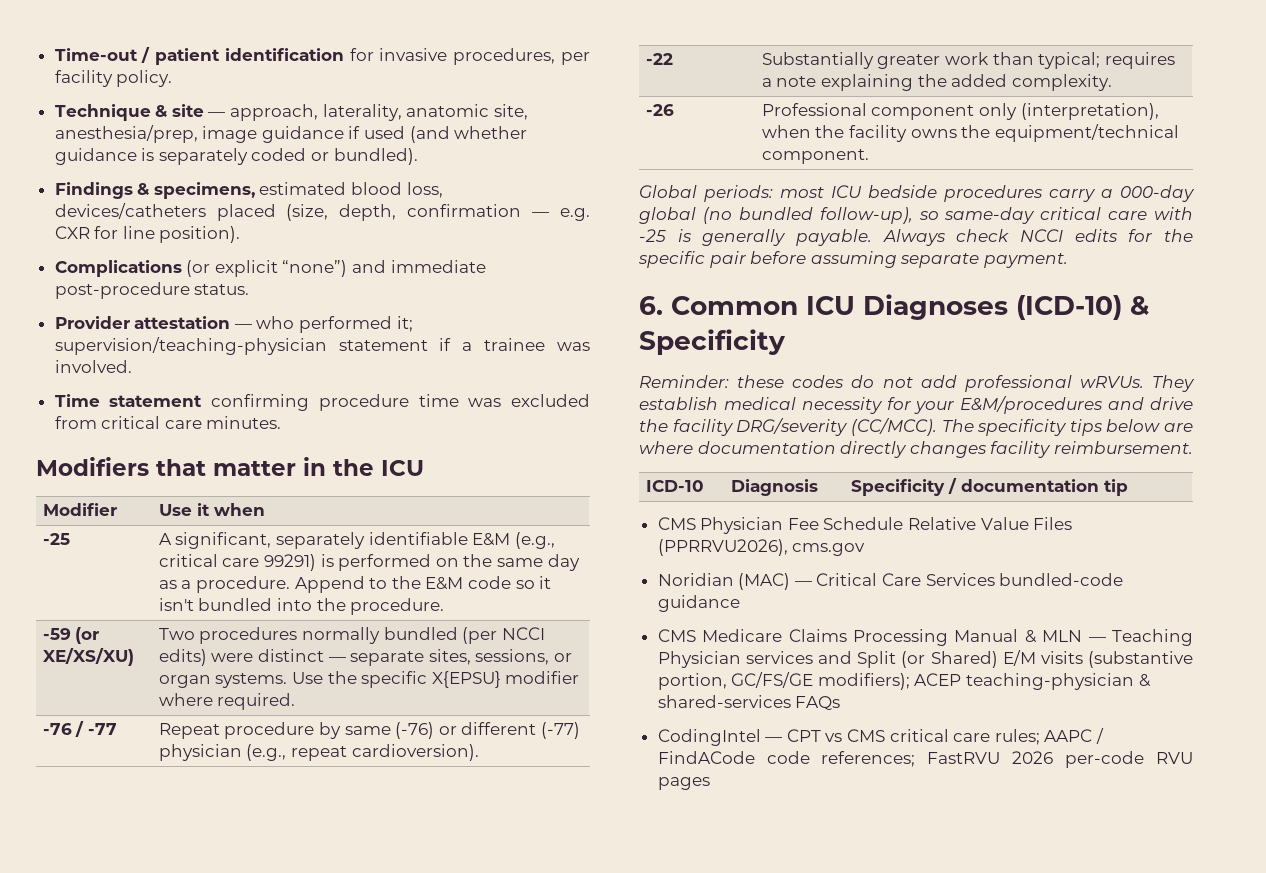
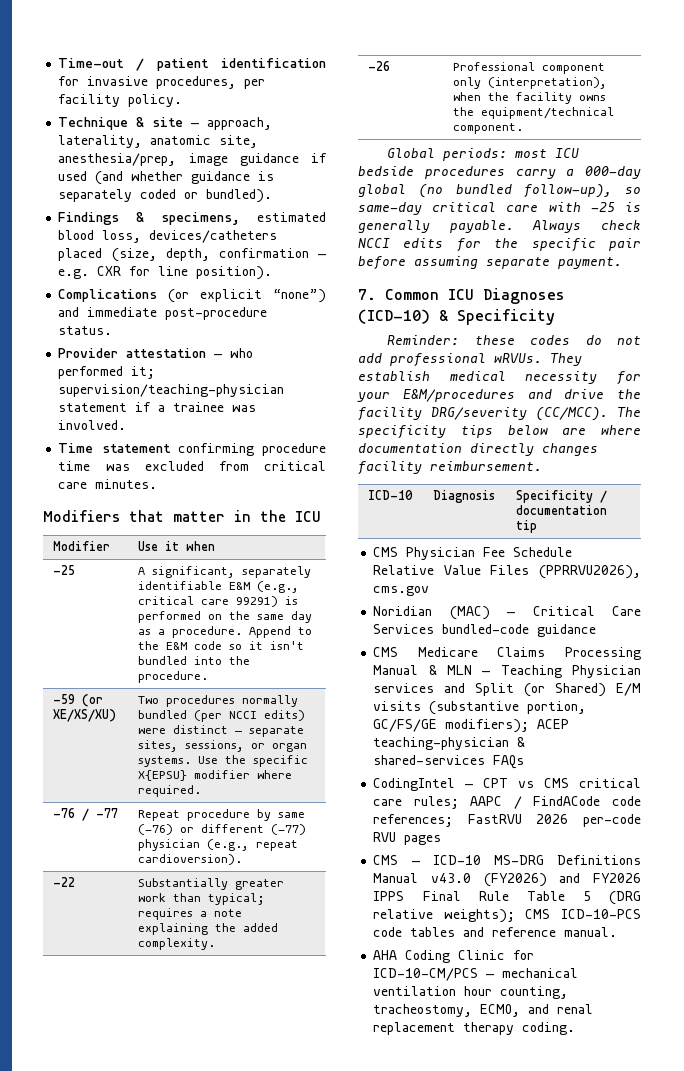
- 6. Common ICU Diagnoses (ICD-10) & Specificity
+ 7. Common ICU Diagnoses (ICD-10) & Specificity
+ CMS — ICD-10 MS-DRG Definitions Manual v43.0 (FY2026) and FY2026 IPPS Final Rule Table 5 (DRG relative weights); CMS ICD-10-PCS code tables and reference manual.
+ AHA Coding Clinic for ICD-10-CM/PCS — mechanical ventilation hour counting, tracheostomy, ECMO, and renal replacement therapy coding.

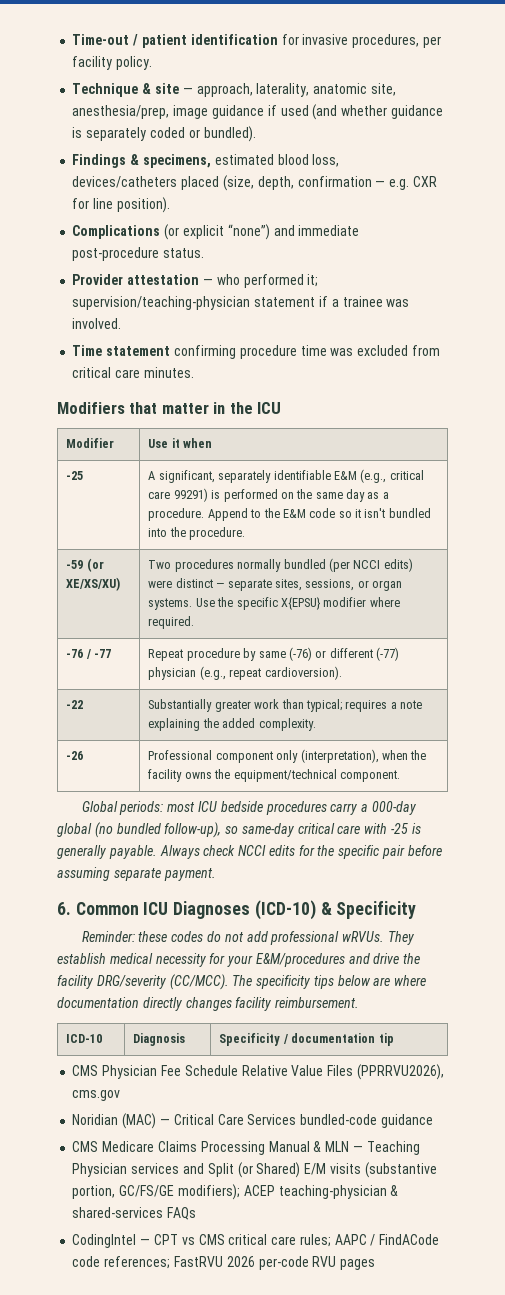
- 7. Common ICU Diagnoses (ICD-10) & Specificity
+ 6. Common ICU Diagnoses (ICD-10) & Specificity
- CMS — ICD-10 MS-DRG Definitions Manual v43.0 (FY2026) and FY2026 IPPS Final Rule Table 5 (DRG relative weights); CMS ICD-10-PCS code tables and reference manual.
- AHA Coding Clinic for ICD-10-CM/PCS — mechanical ventilation hour counting, tracheostomy, ECMO, and renal replacement therapy coding.

